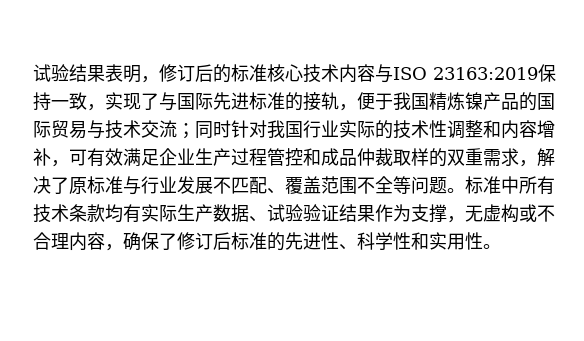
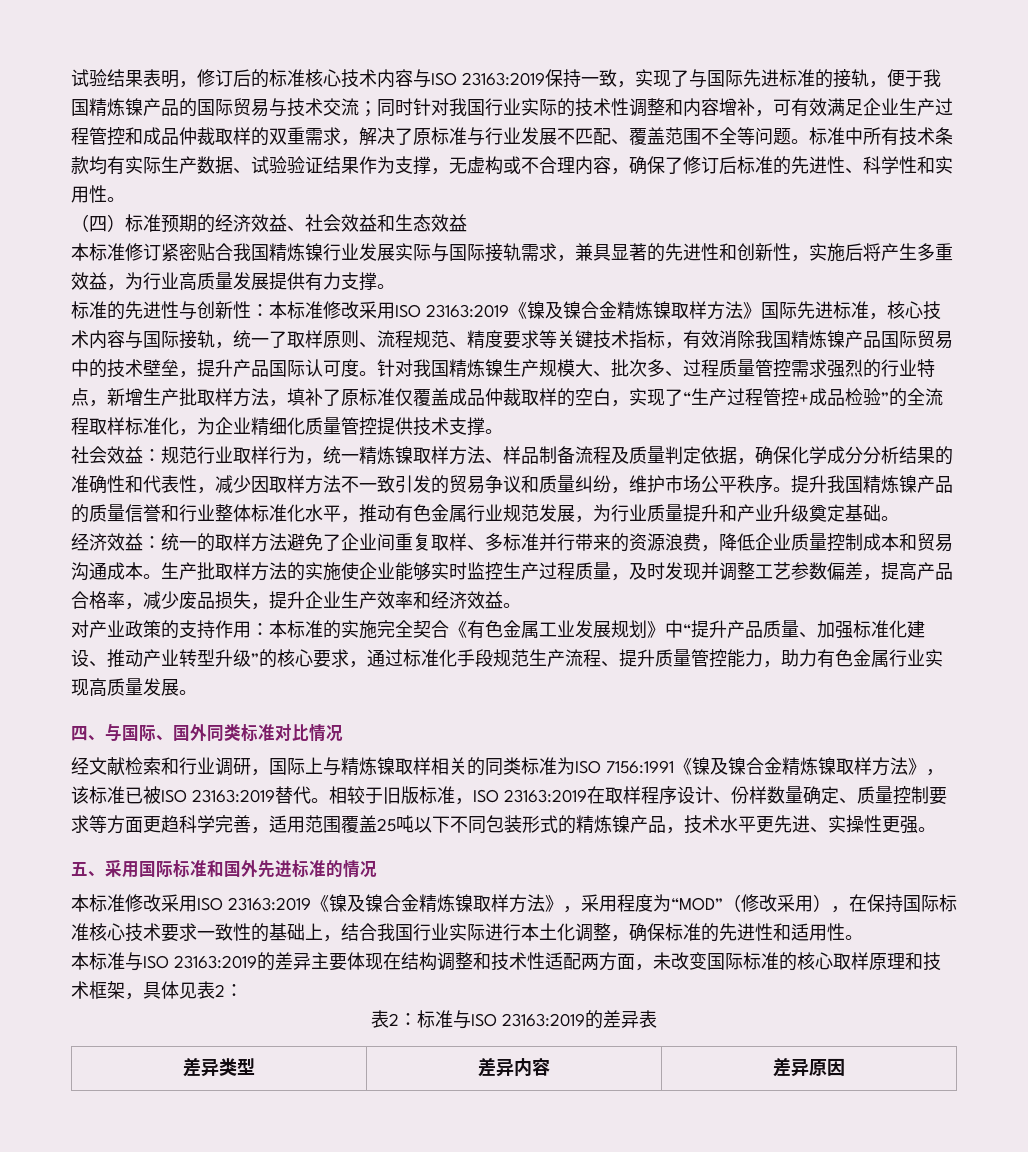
+ （四）标准预期的经济效益、社会效益和生态效益
+ 本标准修订紧密贴合我国精炼镍行业发展实际与国际接轨需求，兼具显著的先进性和创新性，实施后将产生多重效益，为行业高质量发展提供有力支撑。
+ 标准的先进性与创新性：本标准修改采用ISO 23163:2019《镍及镍合金精炼镍取样方法》国际先进标准，核心技术内容与国际接轨，统一了取样原则、流程规范、精度要求等关键技术指标，有效消除我国精炼镍产品国际贸易中的技术壁垒，提升产品国际认可度。针对我国精炼镍生产规模大、批次多、过程质量管控需求强烈的行业特点，新增生产批取样方法，填补了原标准仅覆盖成品仲裁取样的空白，实现了“生产过程管控+成品检验”的全流程取样标准化，为企业精细化质量管控提供技术支撑。
+ 社会效益：规范行业取样行为，统一精炼镍取样方法、样品制备流程及质量判定依据，确保化学成分分析结果的准确性和代表性，减少因取样方法不一致引发的贸易争议和质量纠纷，维护市场公平秩序。提升我国精炼镍产品的质量信誉和行业整体标准化水平，推动有色金属行业规范发展，为行业质量提升和产业升级奠定基础。
+ 经济效益：统一的取样方法避免了企业间重复取样、多标准并行带来的资源浪费，降低企业质量控制成本和贸易沟通成本。生产批取样方法的实施使企业能够实时监控生产过程质量，及时发现并调整工艺参数偏差，提高产品合格率，减少废品损失，提升企业生产效率和经济效益。
+ 对产业政策的支持作用：本标准的实施完全契合《有色金属工业发展规划》中“提升产品质量、加强标准化建设、推动产业转型升级”的核心要求，通过标准化手段规范生产流程、提升质量管控能力，助力有色金属行业实现高质量发展。
+ 四、与国际、国外同类标准对比情况
+ 经文献检索和行业调研，国际上与精炼镍取样相关的同类标准为ISO 7156:1991《镍及镍合金精炼镍取样方法》，该标准已被ISO 23163:2019替代。相较于旧版标准，ISO 23163:2019在取样程序设计、份样数量确定、质量控制要求等方面更趋科学完善，适用范围覆盖25吨以下不同包装形式的精炼镍产品，技术水平更先进、实操性更强。
+ 五、采用国际标准和国外先进标准的情况
+ 本标准修改采用ISO 23163:2019《镍及镍合金精炼镍取样方法》，采用程度为“MOD”（修改采用），在保持国际标准核心技术要求一致性的基础上，结合我国行业实际进行本土化调整，确保标准的先进性和适用性。
+ 本标准与ISO 23163:2019的差异主要体现在结构调整和技术性适配两方面，未改变国际标准的核心取样原理和技术框架，具体见表2：
+ 表2：标准与ISO 23163:2019的差异表
+ 差异类型 | 差异内容 | 差异原因

